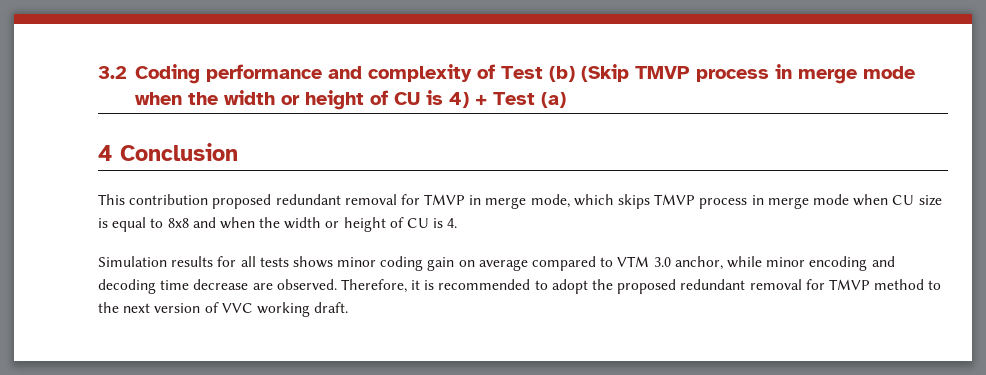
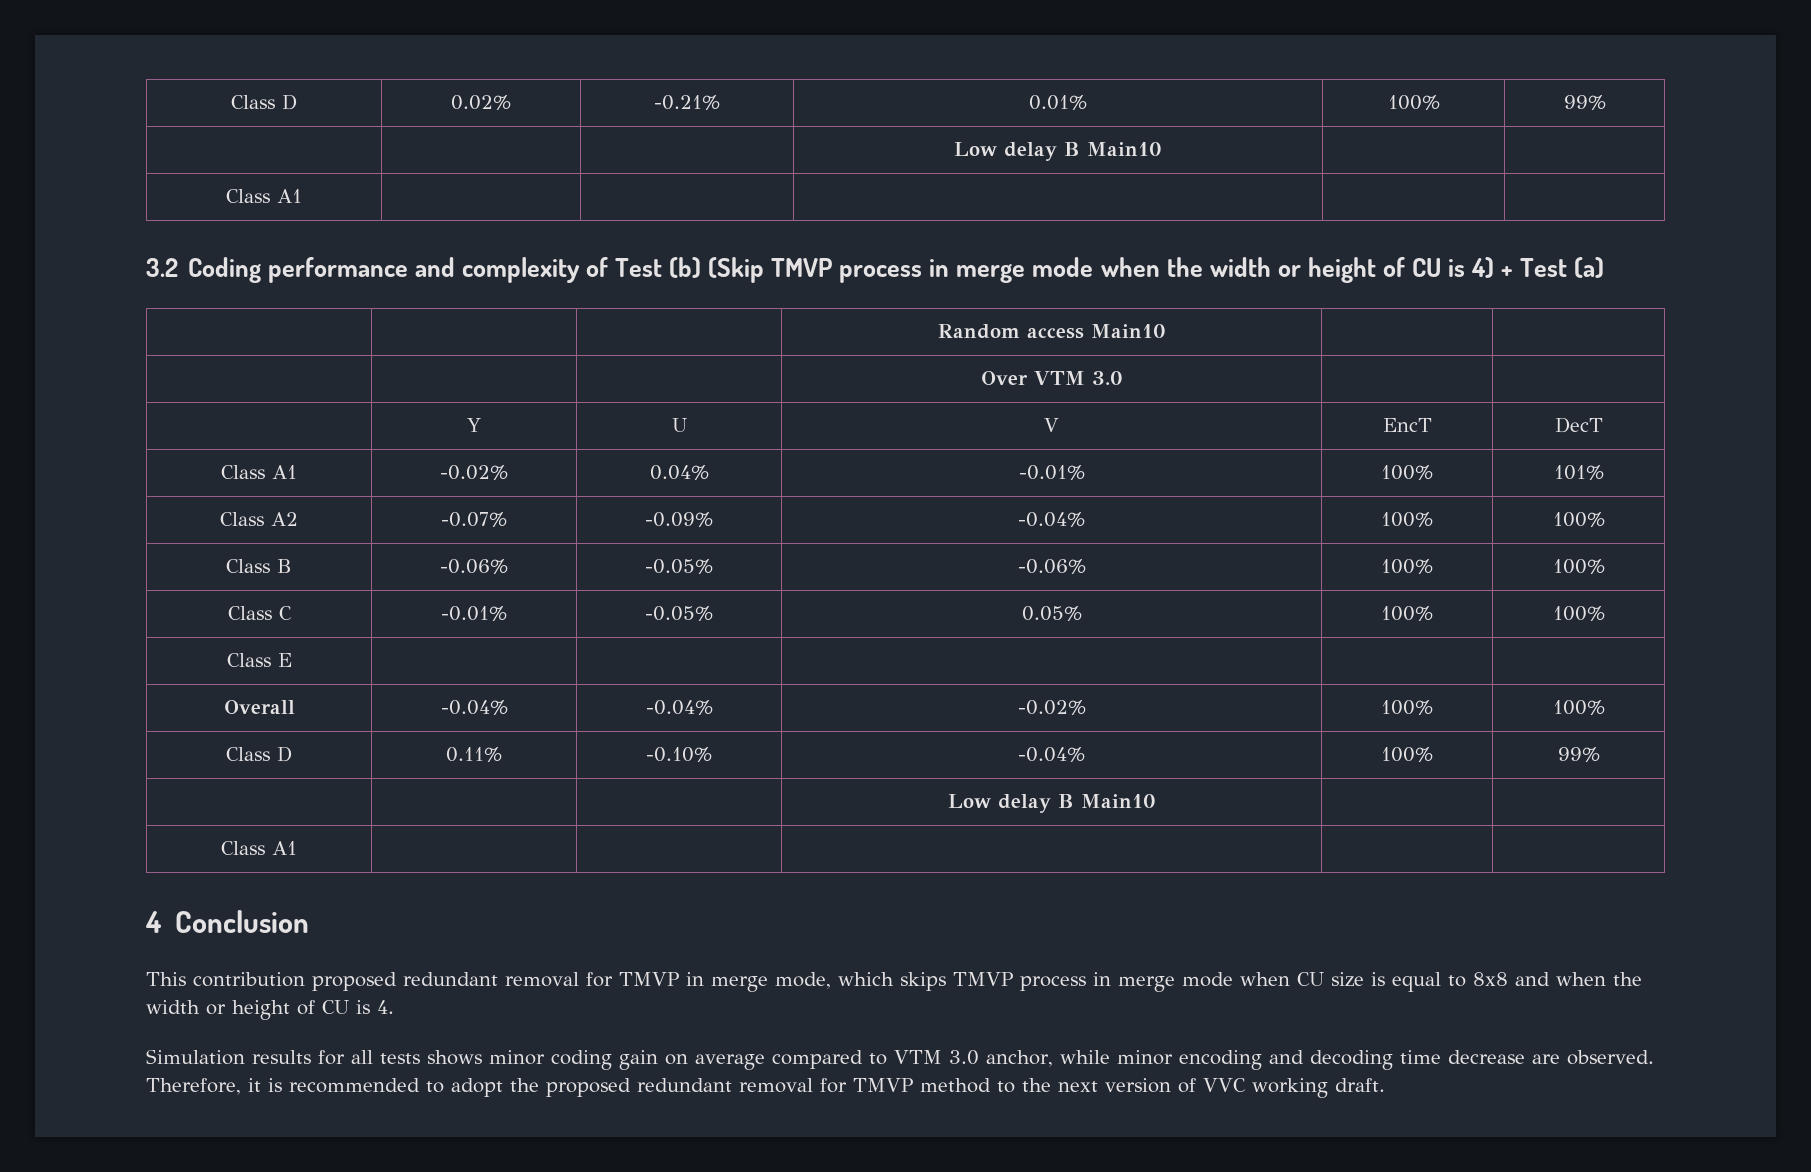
+ Class D | 0.02% | -0.21% | 0.01% | 100% | 99%
+ | | | Low delay B Main10 | |
+ Class A1 | | | | |
+ | | | Random access Main10 | |
+ | | | Over VTM 3.0 | |
+ | Y | U | V | EncT | DecT
+ Class A1 | -0.02% | 0.04% | -0.01% | 100% | 101%
+ Class A2 | -0.07% | -0.09% | -0.04% | 100% | 100%
+ Class B | -0.06% | -0.05% | -0.06% | 100% | 100%
+ Class C | -0.01% | -0.05% | 0.05% | 100% | 100%
+ Class E | | | | |
+ Overall | -0.04% | -0.04% | -0.02% | 100% | 100%
+ Class D | 0.11% | -0.10% | -0.04% | 100% | 99%
+ | | | Low delay B Main10 | |
+ Class A1 | | | | |

